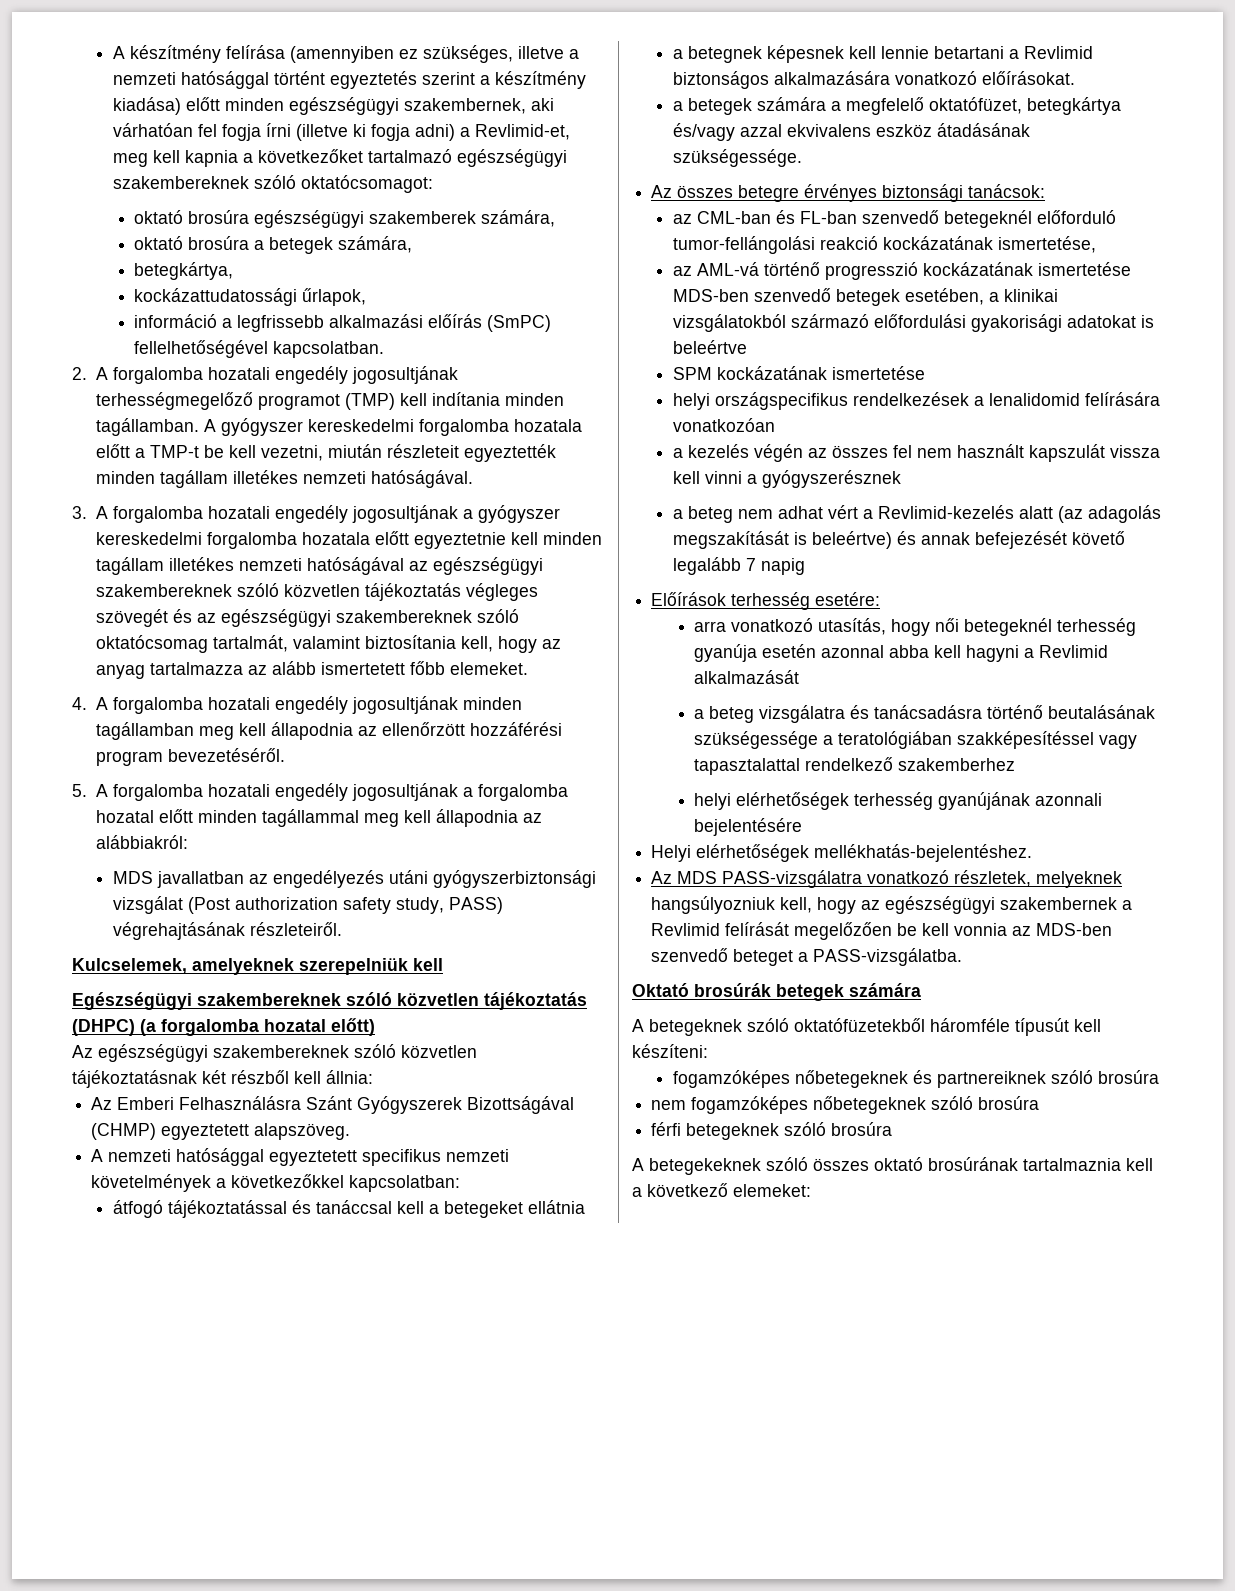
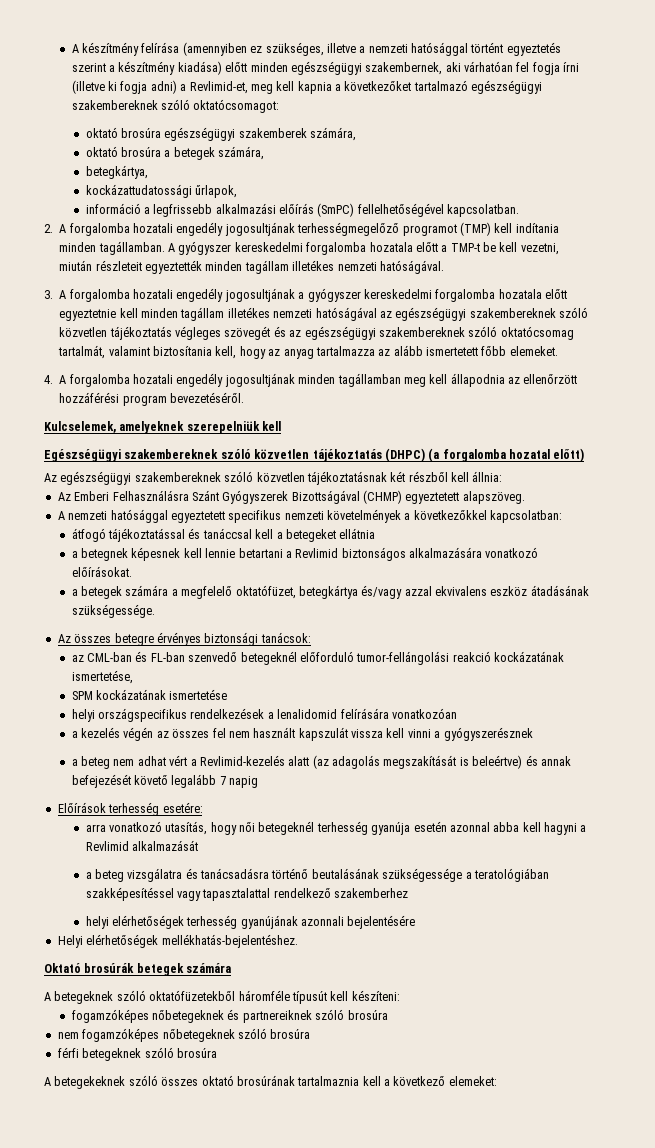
- 5. A forgalomba hozatali engedély jogosultjának a forgalomba hozatal előtt minden tagállammal meg kell állapodnia az alábbiakról:
- MDS javallatban az engedélyezés utáni gyógyszerbiztonsági vizsgálat (Post authorization safety study, PASS) végrehajtásának részleteiről.
- az AML-vá történő progresszió kockázatának ismertetése MDS-ben szenvedő betegek esetében, a klinikai vizsgálatokból származó előfordulási gyakorisági adatokat is beleértve
- Az MDS PASS-vizsgálatra vonatkozó részletek, melyeknek hangsúlyozniuk kell, hogy az egészségügyi szakembernek a Revlimid felírását megelőzően be kell vonnia az MDS-ben szenvedő beteget a PASS-vizsgálatba.

